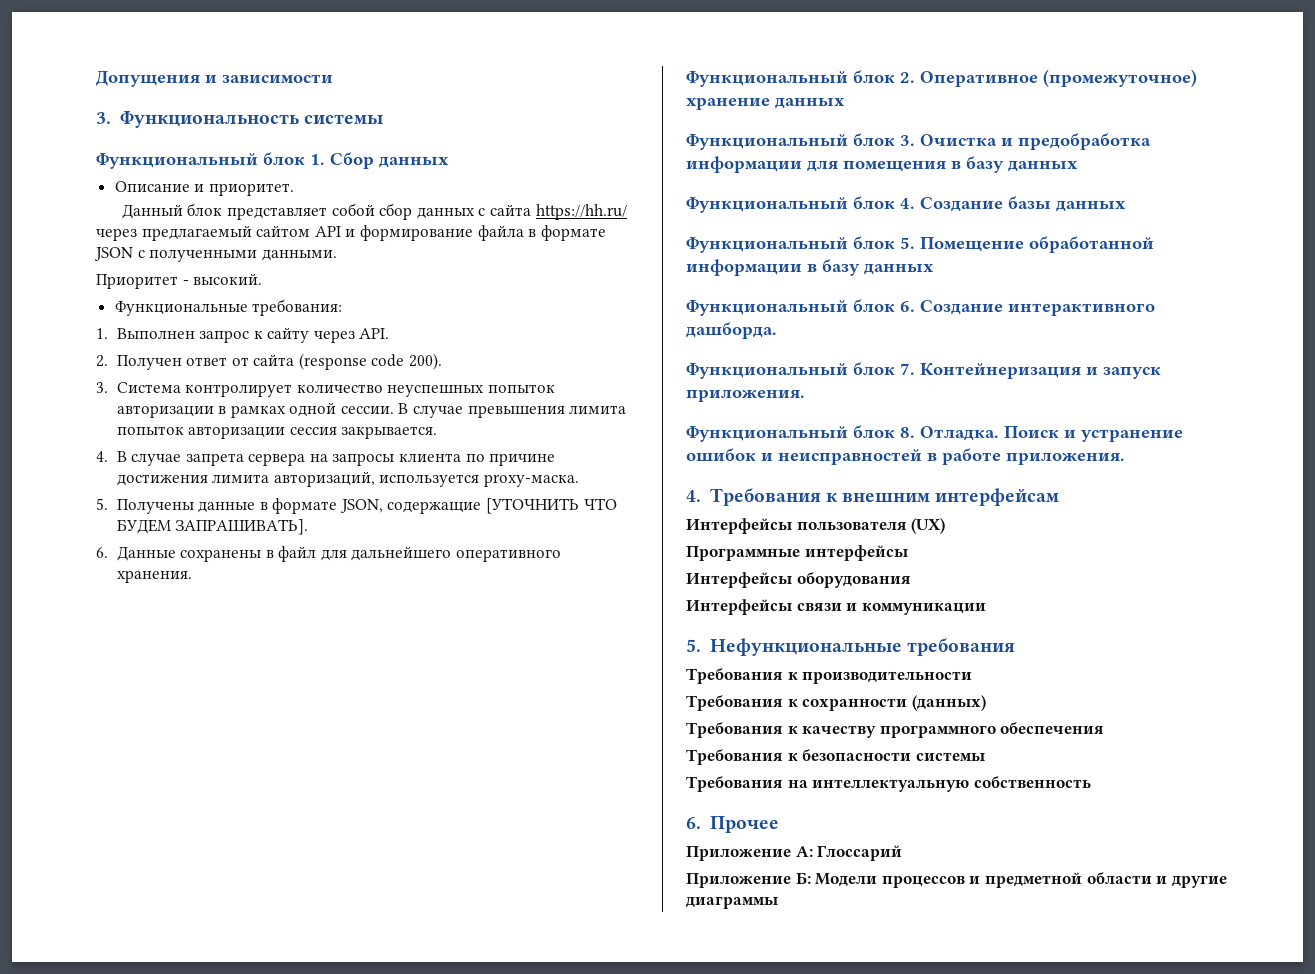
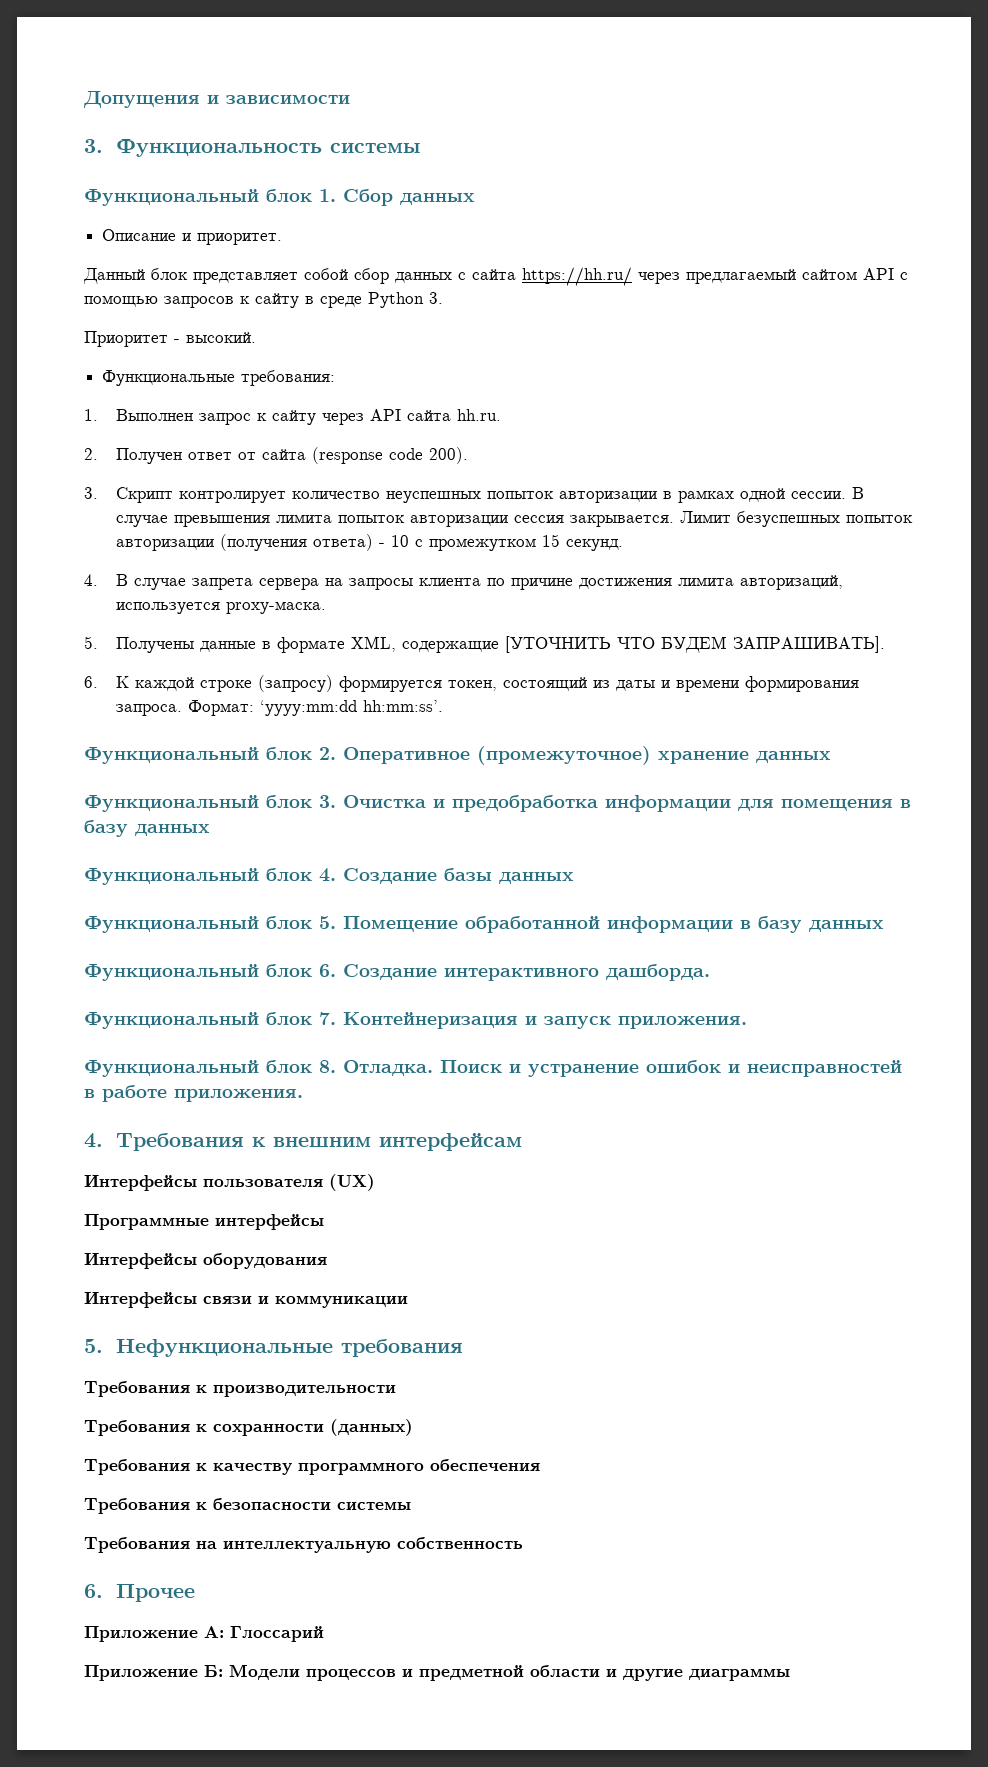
- Данный блок представляет собой сбор данных с сайта https://hh.ru/ через предлагаемый сайтом API и формирование файла в формате JSON с полученными данными.
+ Данный блок представляет собой сбор данных с сайта https://hh.ru/ через предлагаемый сайтом API с помощью запросов к сайту в среде Python 3.
- 1. Выполнен запрос к сайту через API.
+ 1. Выполнен запрос к сайту через API сайта hh.ru.
- 3. Система контролирует количество неуспешных попыток авторизации в рамках одной сессии.
+ 3. Скрипт контролирует количество неуспешных попыток авторизации в рамках одной сессии.
+ Лимит безуспешных попыток авторизации (получения ответа) - 10 с промежутком 15 секунд.
- 5. Получены данные в формате JSON, содержащие [УТОЧНИТЬ ЧТО БУДЕМ ЗАПРАШИВАТЬ].
+ 5. Получены данные в формате XML, содержащие [УТОЧНИТЬ ЧТО БУДЕМ ЗАПРАШИВАТЬ].
- 6. Данные сохранены в файл для дальнейшего оперативного хранения.
+ 6. К каждой строке (запросу) формируется токен, состоящий из даты и времени формирования запроса. Формат: ‘yyyy:mm:dd hh:mm:ss’.

